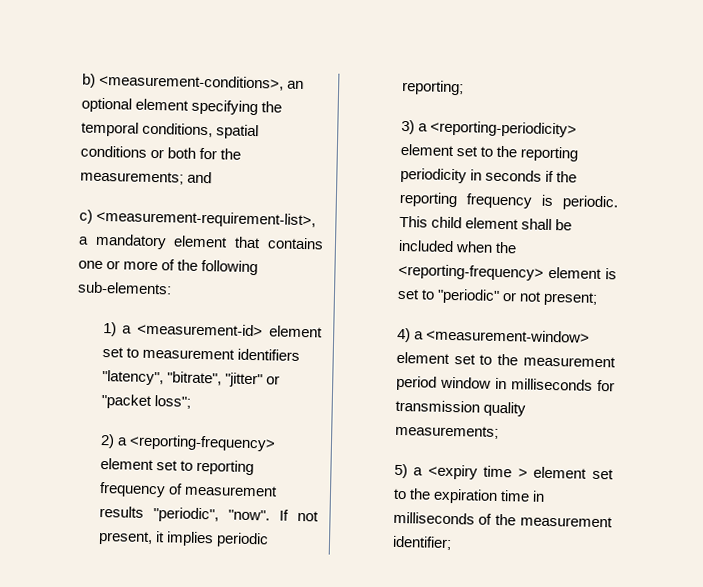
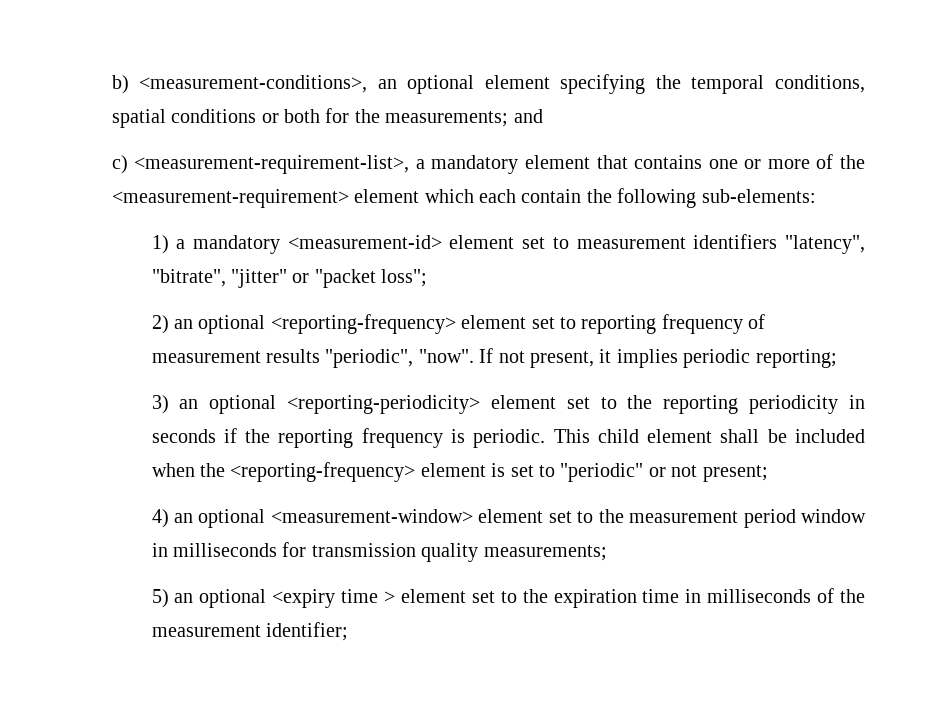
- c) <measurement-requirement-list>, a mandatory element that contains one or more of the following sub-elements:
+ c) <measurement-requirement-list>, a mandatory element that contains one or more of the <measurement-requirement> element which each contain the following sub-elements:
- 1) a <measurement-id> element set to measurement identifiers "latency", "bitrate", "jitter" or "packet loss";
+ 1) a mandatory <measurement-id> element set to measurement identifiers "latency", "bitrate", "jitter" or "packet loss";
- 2) a <reporting-frequency> element set to reporting frequency of measurement results "periodic", "now".
+ 2) an optional <reporting-frequency> element set to reporting frequency of measurement results "periodic", "now".
- 3) a <reporting-periodicity> element set to the reporting periodicity in seconds if the reporting frequency is periodic.
+ 3) an optional <reporting-periodicity> element set to the reporting periodicity in seconds if the reporting frequency is periodic.
- 4) a <measurement-window> element set to the measurement period window in milliseconds for transmission quality measurements;
+ 4) an optional <measurement-window> element set to the measurement period window in milliseconds for transmission quality measurements;
- 5) a <expiry time > element set to the expiration time in milliseconds of the measurement identifier;
+ 5) an optional <expiry time > element set to the expiration time in milliseconds of the measurement identifier;

